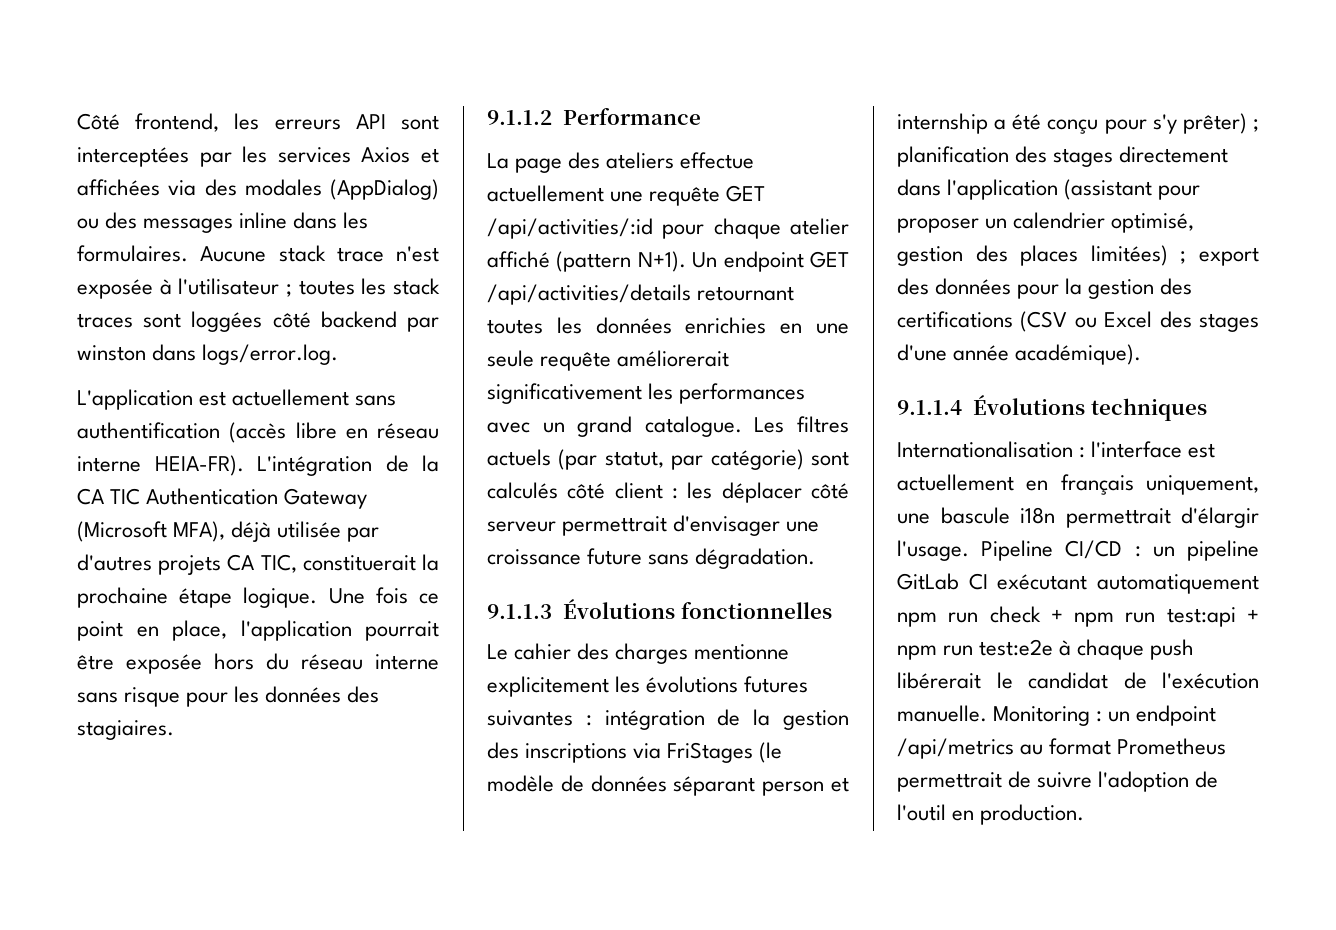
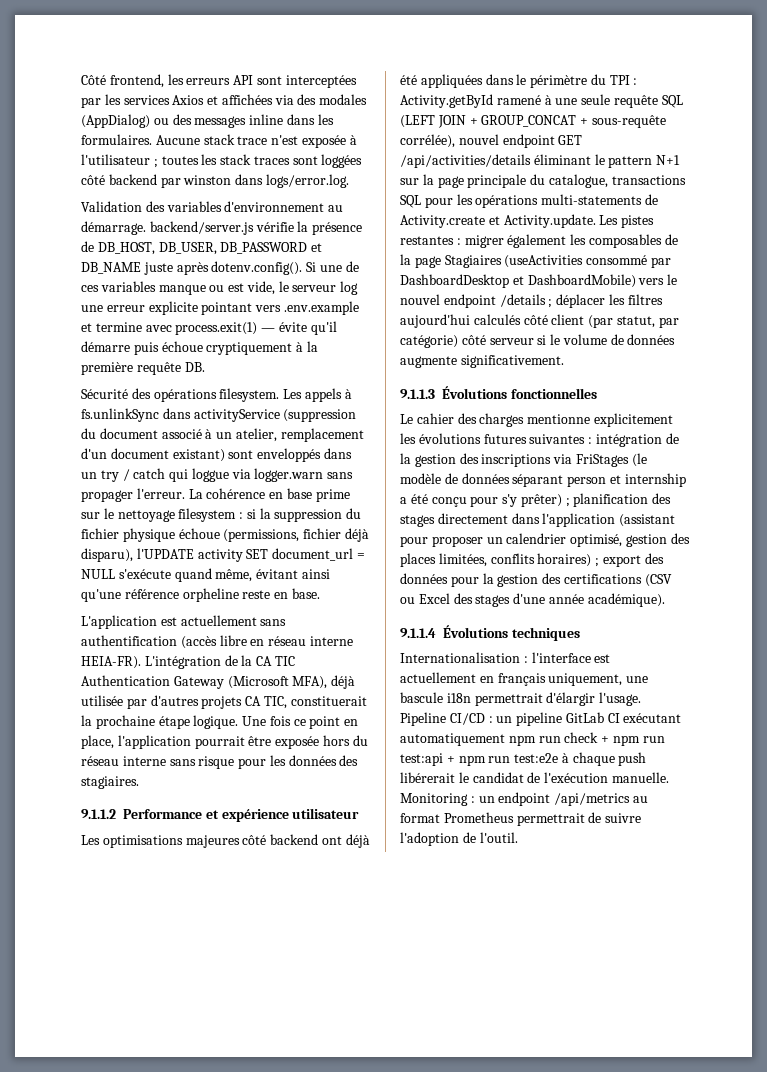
+ Validation des variables d'environnement au démarrage. backend/server.js vérifie la présence de DB_HOST, DB_USER, DB_PASSWORD et DB_NAME juste après dotenv.config(). Si une de ces variables manque ou est vide, le serveur log une erreur explicite pointant vers .env.example et termine avec process.exit(1) — évite qu'il démarre puis échoue cryptiquement à la première requête DB.
+ Sécurité des opérations filesystem. Les appels à fs.unlinkSync dans activityService (suppression du document associé à un atelier, remplacement d'un document existant) sont enveloppés dans un try / catch qui loggue via logger.warn sans propager l'erreur. La cohérence en base prime sur le nettoyage filesystem : si la suppression du fichier physique échoue (permissions, fichier déjà disparu), l'UPDATE activity SET document_url = NULL s'exécute quand même, évitant ainsi qu'une référence orpheline reste en base.
- 9.1.1.2 Performance
- La page des ateliers effectue actuellement une requête GET /api/activities/:id pour chaque atelier affiché (pattern N+1). Un endpoint GET /api/activities/details retournant toutes les données enrichies en une seule requête améliorerait significativement les performances avec un grand catalogue. Les filtres actuels (par statut, par catégorie) sont calculés côté client : les déplacer côté serveur permettrait d'envisager une croissance future sans dégradation.
+ 9.1.1.2 Performance et expérience utilisateur
+ Les optimisations majeures côté backend ont déjà été appliquées dans le périmètre du TPI : Activity.getById ramené à une seule requête SQL (LEFT JOIN + GROUP_CONCAT + sous-requête corrélée), nouvel endpoint GET /api/activities/details éliminant le pattern N+1 sur la page principale du catalogue, transactions SQL pour les opérations multi-statements de Activity.create et Activity.update. Les pistes restantes : migrer également les composables de la page Stagiaires (useActivities consommé par DashboardDesktop et DashboardMobile) vers le nouvel endpoint /details ; déplacer les filtres aujourd'hui calculés côté client (par statut, par catégorie) côté serveur si le volume de données augmente significativement.
- planification des stages directement dans l'application (assistant pour proposer un calendrier optimisé, gestion des places limitées) ;
+ planification des stages directement dans l'application (assistant pour proposer un calendrier optimisé, gestion des places limitées, conflits horaires) ;
- Monitoring : un endpoint /api/metrics au format Prometheus permettrait de suivre l'adoption de l'outil en production.
+ Monitoring : un endpoint /api/metrics au format Prometheus permettrait de suivre l'adoption de l'outil.

